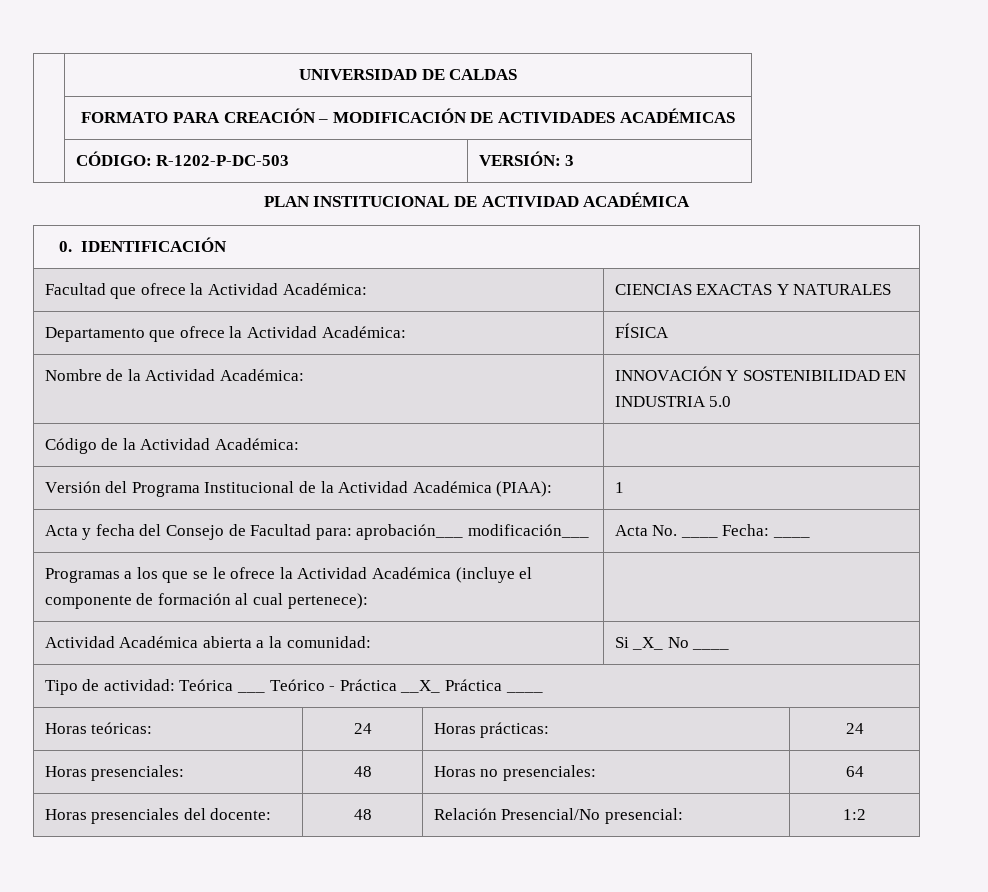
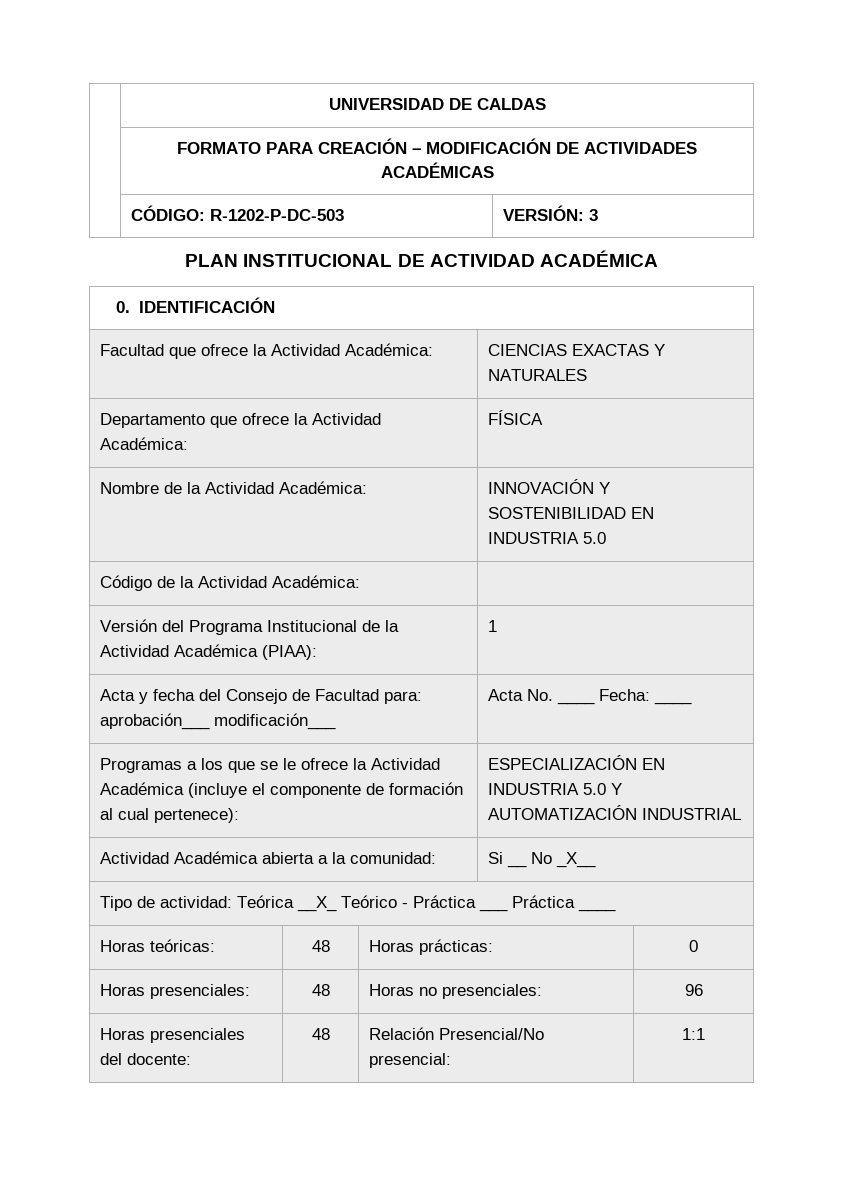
- Programas a los que se le ofrece la Actividad Académica (incluye el componente de formación al cual pertenece): |
+ Programas a los que se le ofrece la Actividad Académica (incluye el componente de formación al cual pertenece): | ESPECIALIZACIÓN EN INDUSTRIA 5.0 Y AUTOMATIZACIÓN INDUSTRIAL
- Actividad Académica abierta a la comunidad: | Si _X_ No ____
+ Actividad Académica abierta a la comunidad: | Si __ No _X__
- Tipo de actividad: Teórica ___ Teórico - Práctica __X_ Práctica ____
+ Tipo de actividad: Teórica __X_ Teórico - Práctica ___ Práctica ____
- Horas teóricas: | 24 | Horas prácticas: | 24
+ Horas teóricas: | 48 | Horas prácticas: | 0
- Horas presenciales: | 48 | Horas no presenciales: | 64
+ Horas presenciales: | 48 | Horas no presenciales: | 96
- Horas presenciales del docente: | 48 | Relación Presencial/No presencial: | 1:2
+ Horas presenciales del docente: | 48 | Relación Presencial/No presencial: | 1:1

